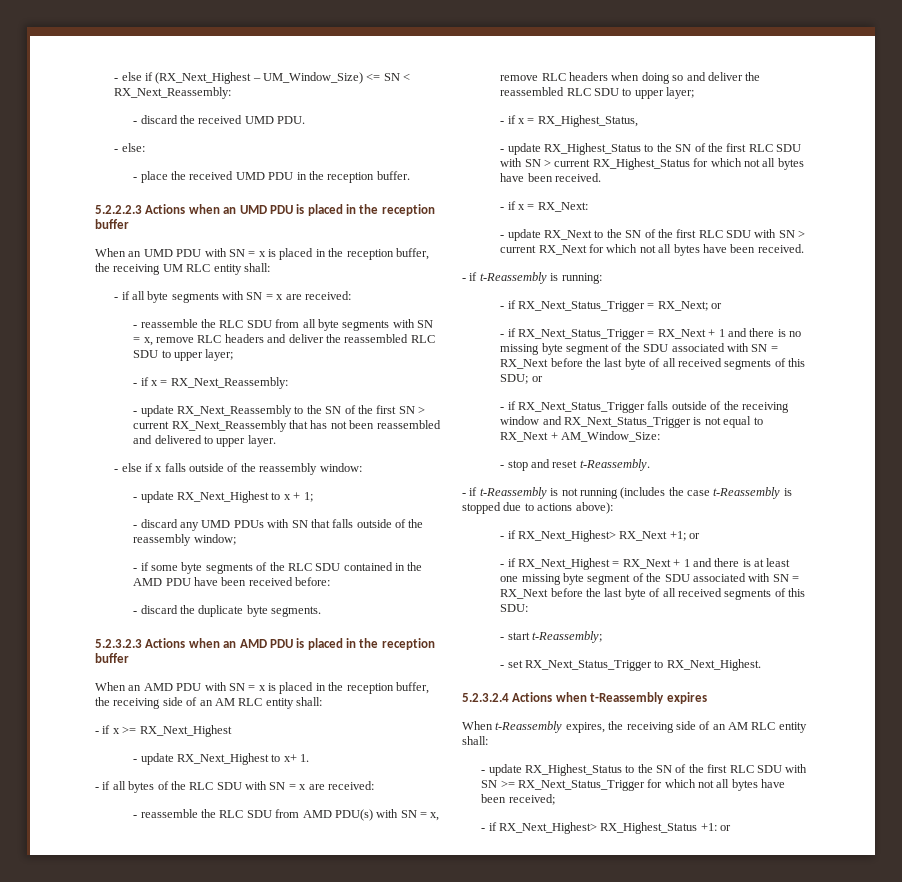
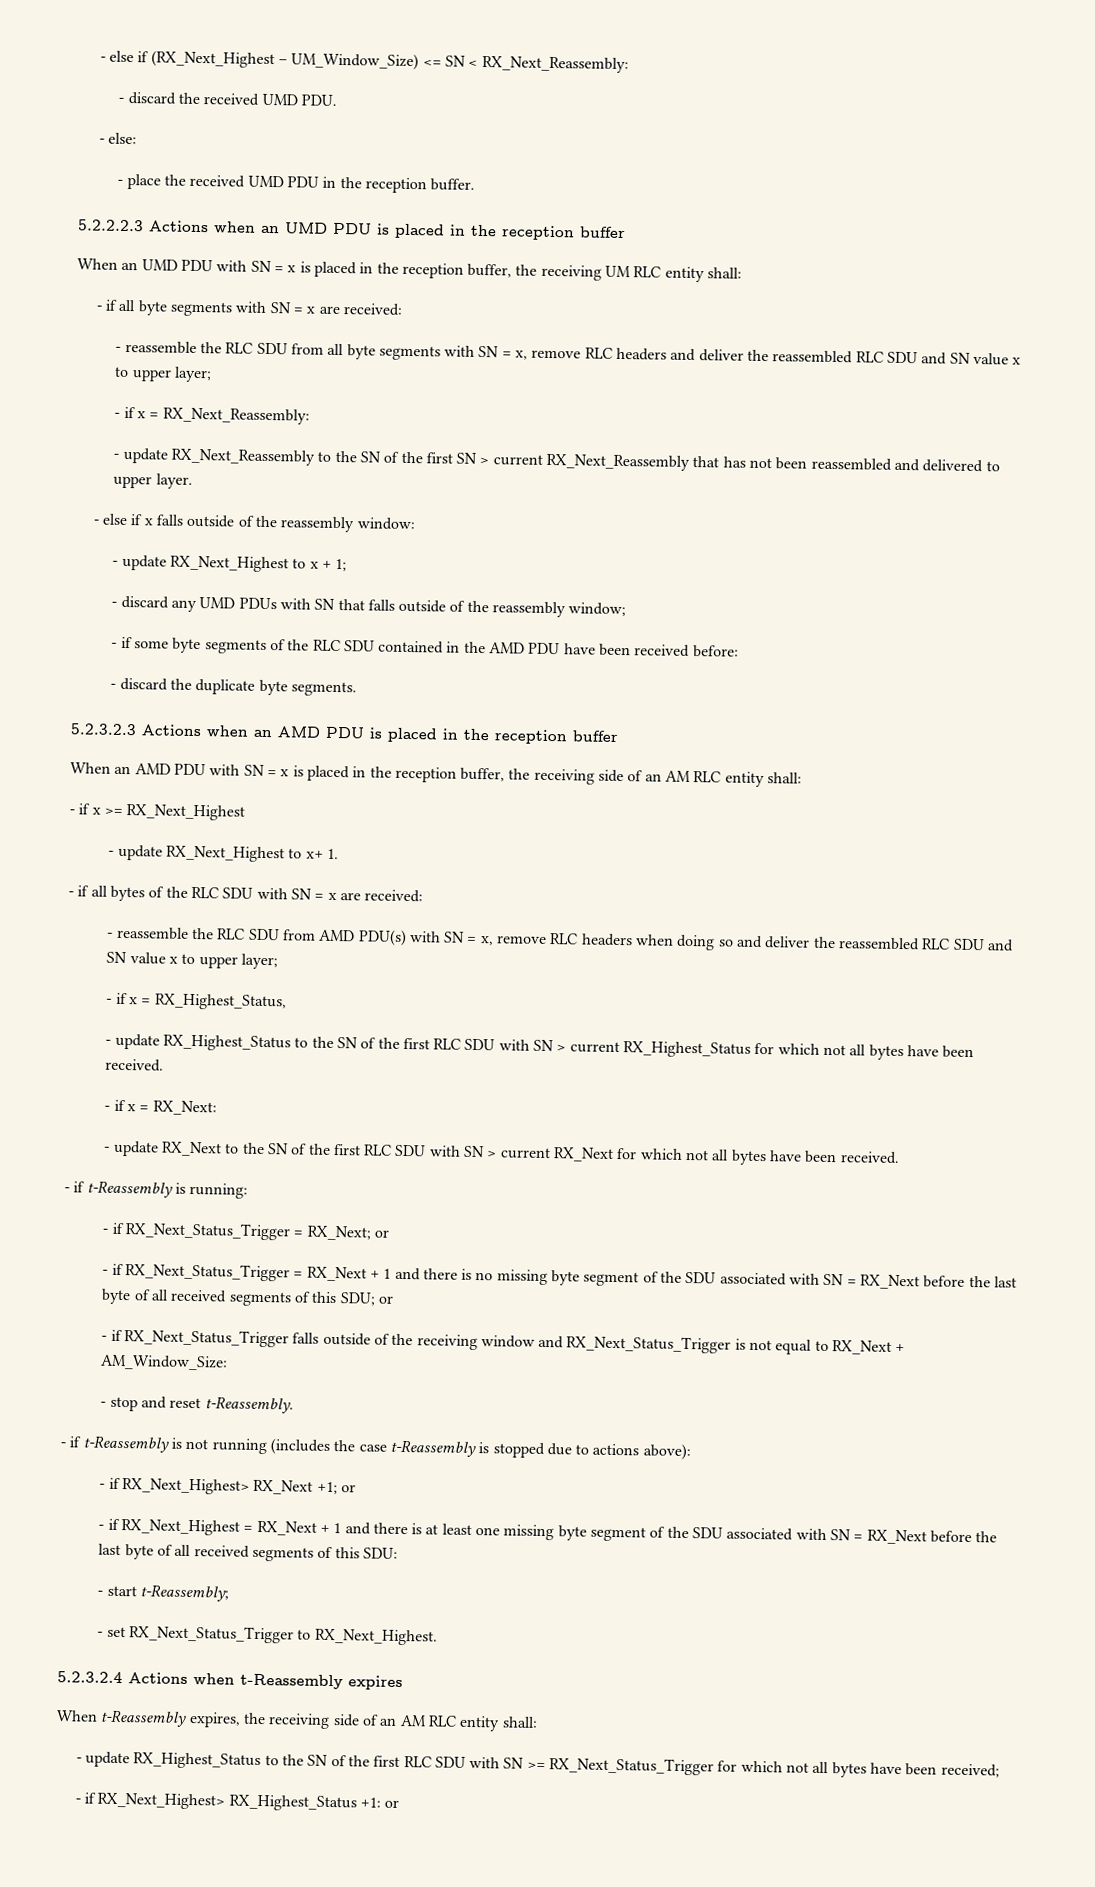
- - reassemble the RLC SDU from all byte segments with SN = x, remove RLC headers and deliver the reassembled RLC SDU to upper layer;
+ - reassemble the RLC SDU from all byte segments with SN = x, remove RLC headers and deliver the reassembled RLC SDU and SN value x to upper layer;
- - reassemble the RLC SDU from AMD PDU(s) with SN = x, remove RLC headers when doing so and deliver the reassembled RLC SDU to upper layer;
+ - reassemble the RLC SDU from AMD PDU(s) with SN = x, remove RLC headers when doing so and deliver the reassembled RLC SDU and SN value x to upper layer;

